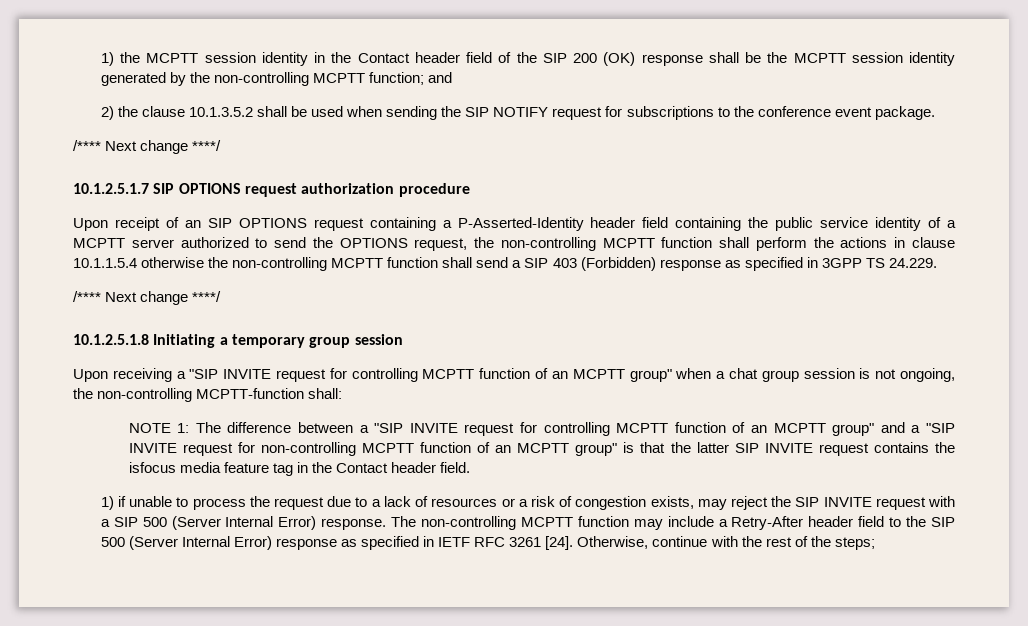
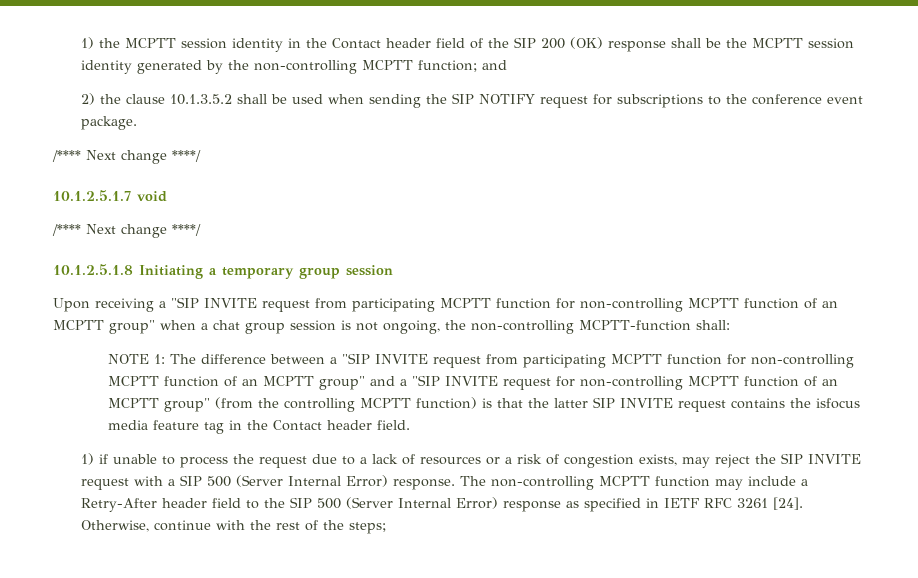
- 10.1.2.5.1.7 SIP OPTIONS request authorization procedure
- Upon receipt of an SIP OPTIONS request containing a P-Asserted-Identity header field containing the public service identity of a MCPTT server authorized to send the OPTIONS request, the non-controlling MCPTT function shall perform the actions in clause 10.1.1.5.4 otherwise the non-controlling MCPTT function shall send a SIP 403 (Forbidden) response as specified in 3GPP TS 24.229.
+ 10.1.2.5.1.7 void
- Upon receiving a "SIP INVITE request for controlling MCPTT function of an MCPTT group" when a chat group session is not ongoing, the non-controlling MCPTT-function shall:
+ Upon receiving a "SIP INVITE request from participating MCPTT function for non-controlling MCPTT function of an MCPTT group" when a chat group session is not ongoing, the non-controlling MCPTT-function shall:
- NOTE 1: The difference between a "SIP INVITE request for controlling MCPTT function of an MCPTT group" and a "SIP INVITE request for non-controlling MCPTT function of an MCPTT group" is that the latter SIP INVITE request contains the isfocus media feature tag in the Contact header field.
+ NOTE 1: The difference between a "SIP INVITE request from participating MCPTT function for non-controlling MCPTT function of an MCPTT group" and a "SIP INVITE request for non-controlling MCPTT function of an MCPTT group" (from the controlling MCPTT function) is that the latter SIP INVITE request contains the isfocus media feature tag in the Contact header field.

